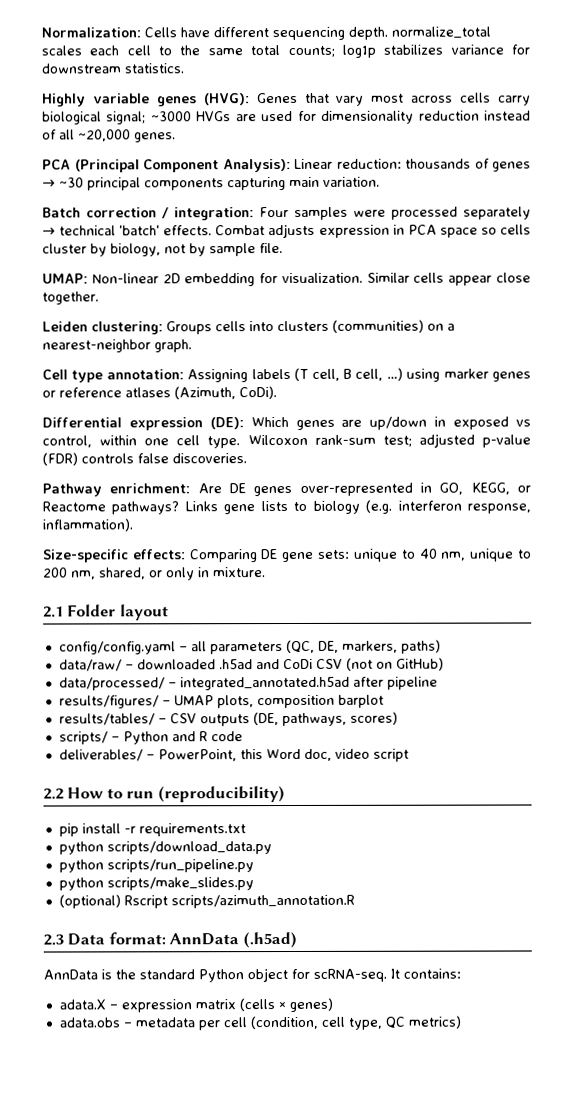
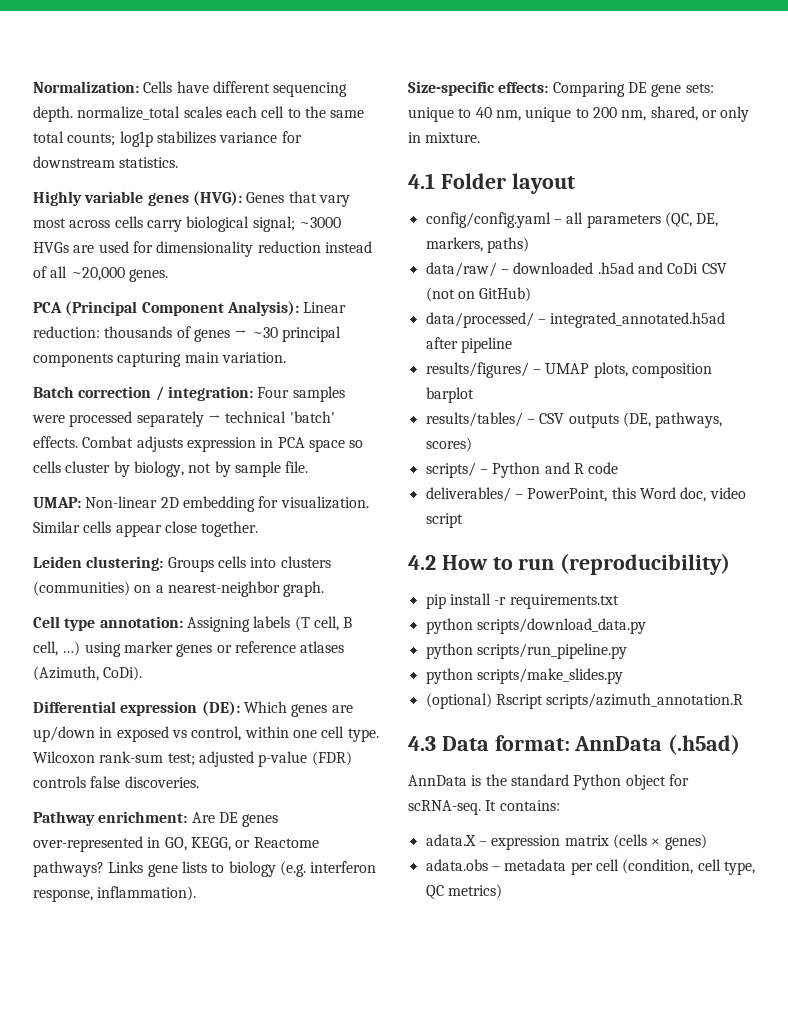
- 2.1 Folder layout
+ 4.1 Folder layout
- 2.2 How to run (reproducibility)
+ 4.2 How to run (reproducibility)
- 2.3 Data format: AnnData (.h5ad)
+ 4.3 Data format: AnnData (.h5ad)

